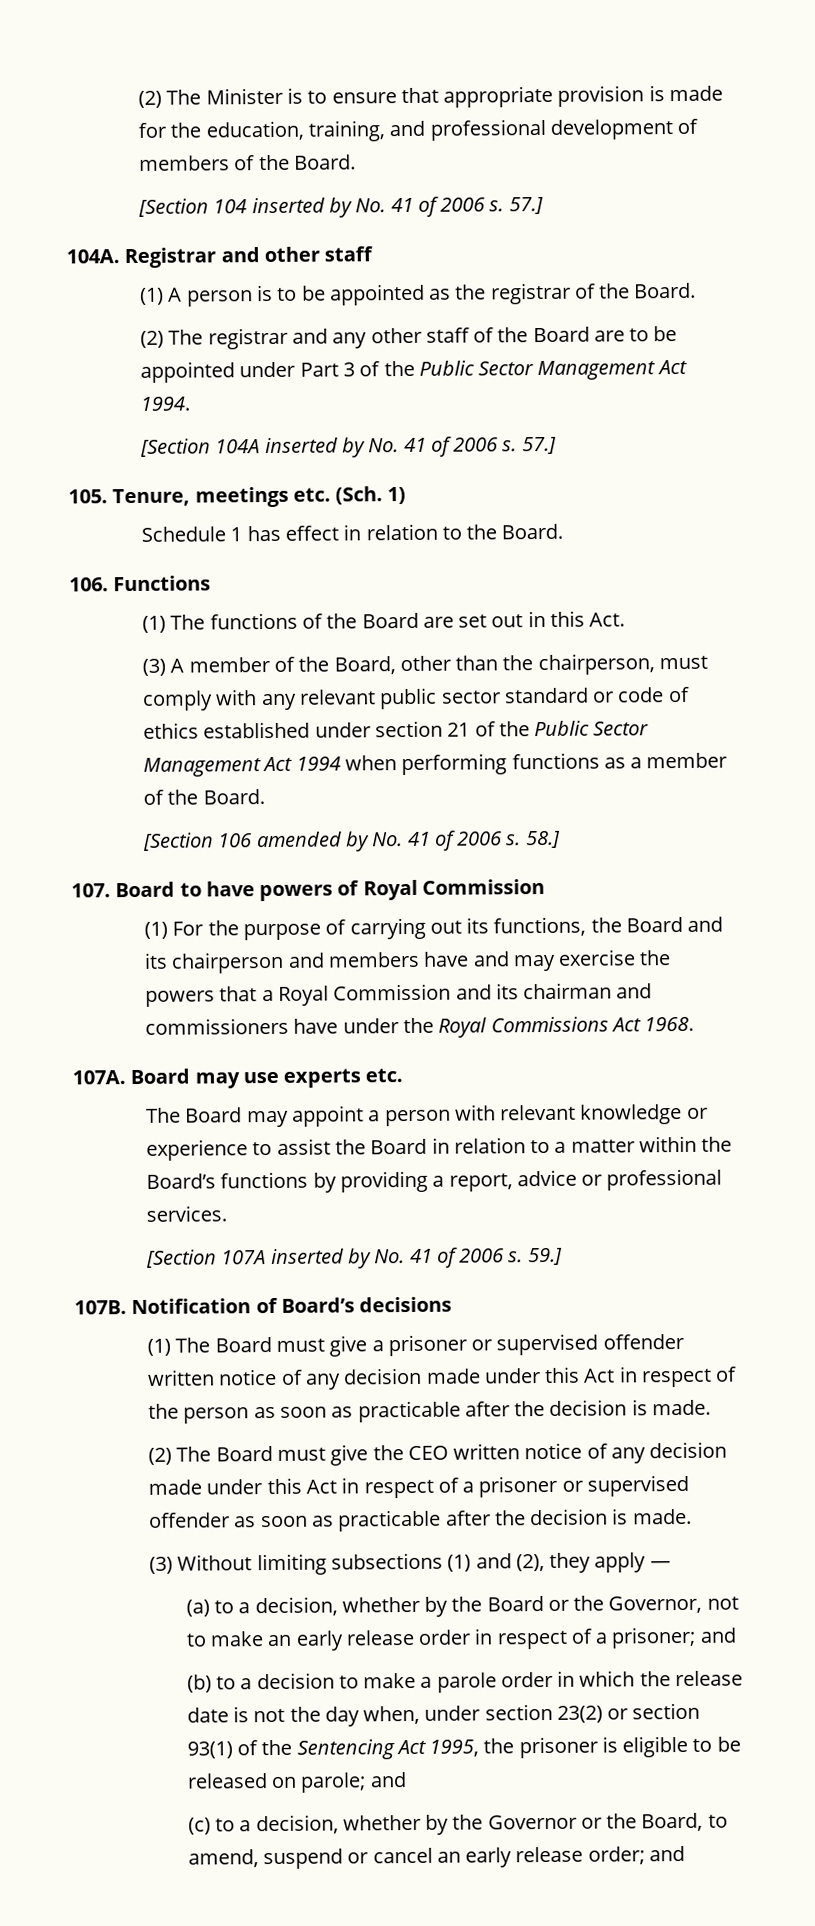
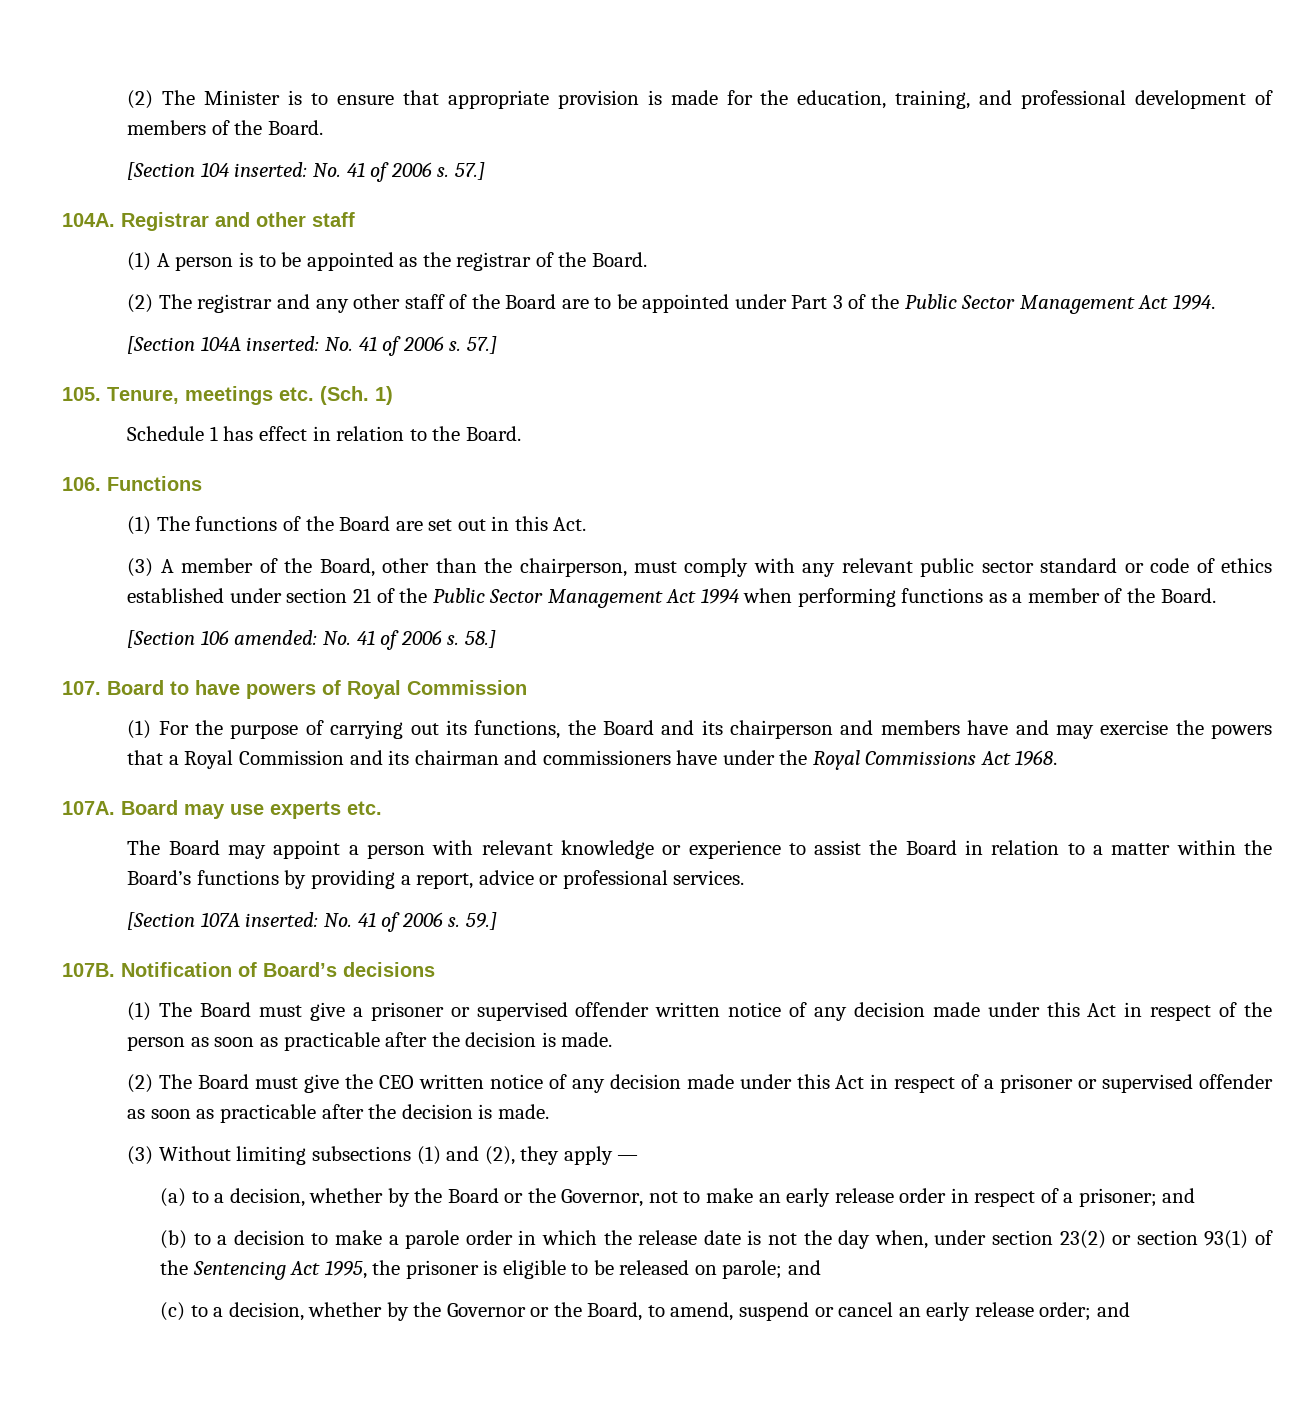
- [Section 104 inserted by No. 41 of 2006 s.
+ [Section 104 inserted: No. 41 of 2006 s.
- [Section 104A inserted by No. 41 of 2006 s.
+ [Section 104A inserted: No. 41 of 2006 s.
- [Section 106 amended by No. 41 of 2006 s.
+ [Section 106 amended: No. 41 of 2006 s.
- [Section 107A inserted by No. 41 of 2006 s.
+ [Section 107A inserted: No. 41 of 2006 s.

